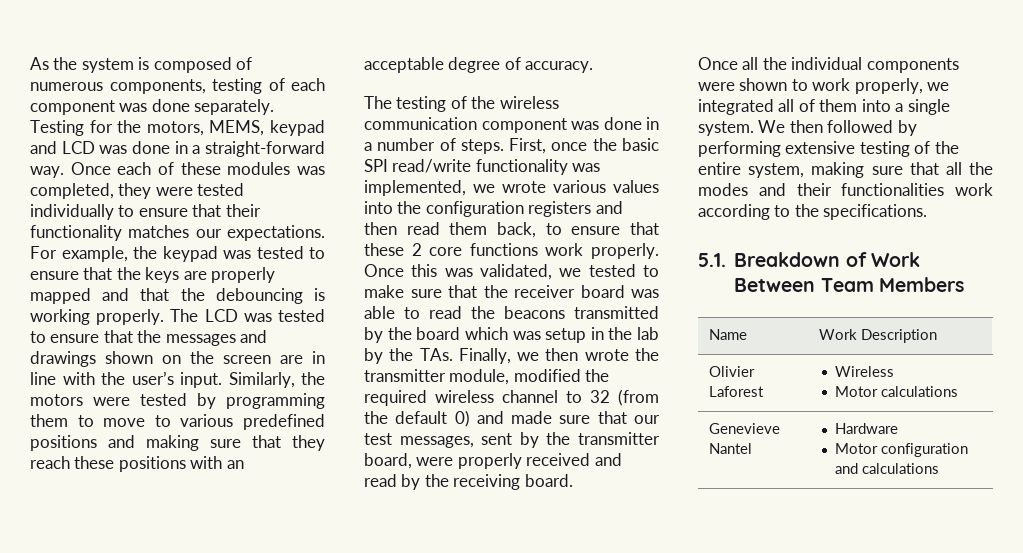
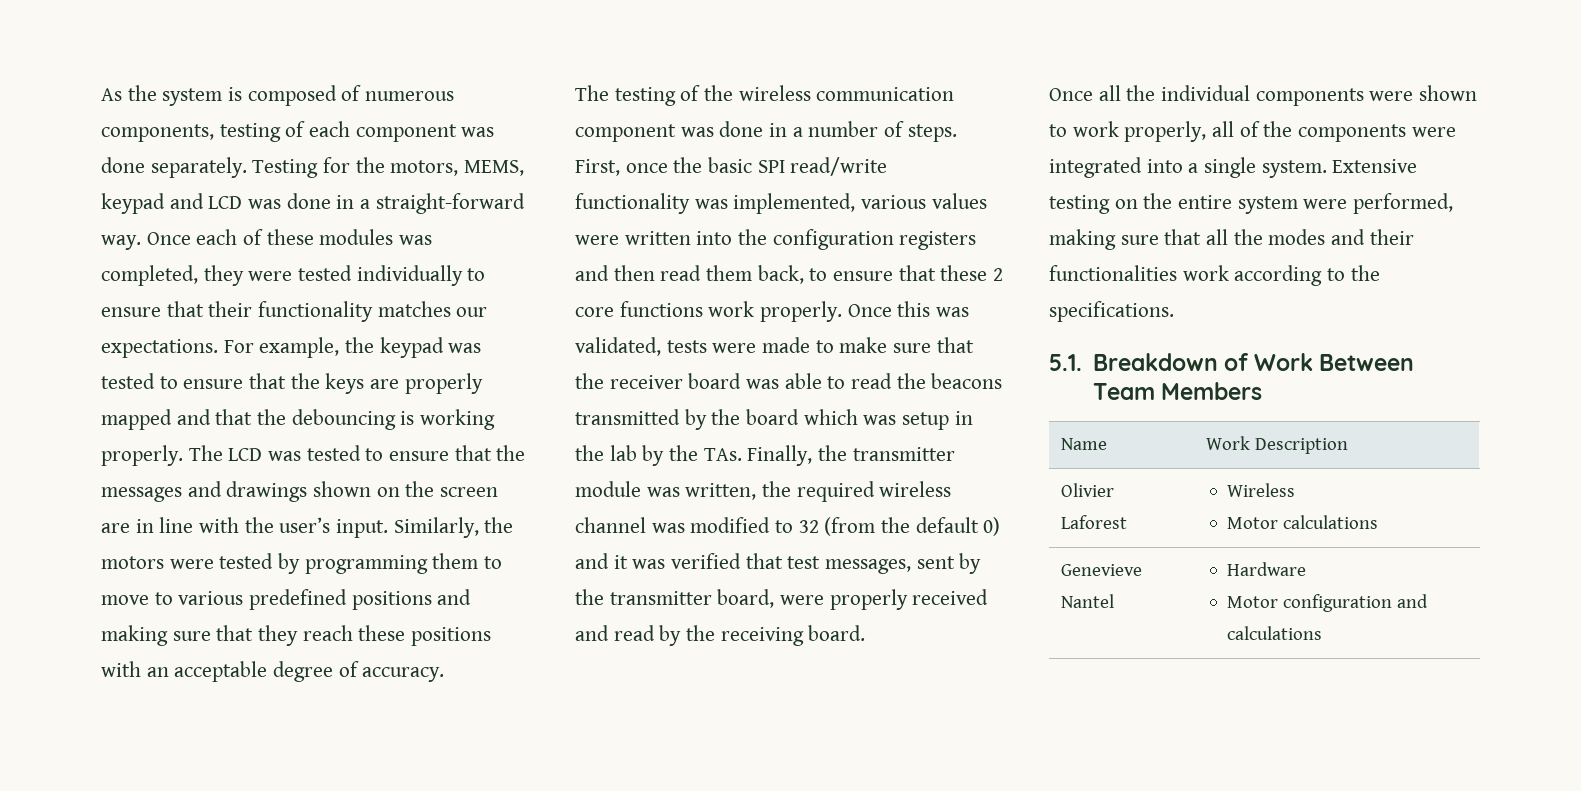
- First, once the basic SPI read/write functionality was implemented, we wrote various values into the configuration registers and then read them back, to ensure that these 2 core functions work properly.
+ First, once the basic SPI read/write functionality was implemented, various values were written into the configuration registers and then read them back, to ensure that these 2 core functions work properly.
- Once this was validated, we tested to make sure that the receiver board was able to read the beacons transmitted by the board which was setup in the lab by the TAs. Finally, we then wrote the transmitter module, modified the required wireless channel to 32 (from the default 0) and made sure that our test messages, sent by the transmitter board, were properly received and read by the receiving board.
+ Once this was validated, tests were made to make sure that the receiver board was able to read the beacons transmitted by the board which was setup in the lab by the TAs. Finally, the transmitter module was written, the required wireless channel was modified to 32 (from the default 0) and it was verified that test messages, sent by the transmitter board, were properly received and read by the receiving board.
- Once all the individual components were shown to work properly, we integrated all of them into a single system. We then followed by performing extensive testing of the entire system, making sure that all the modes and their functionalities work according to the specifications.
+ Once all the individual components were shown to work properly, all of the components were integrated into a single system. Extensive testing on the entire system were performed, making sure that all the modes and their functionalities work according to the specifications.

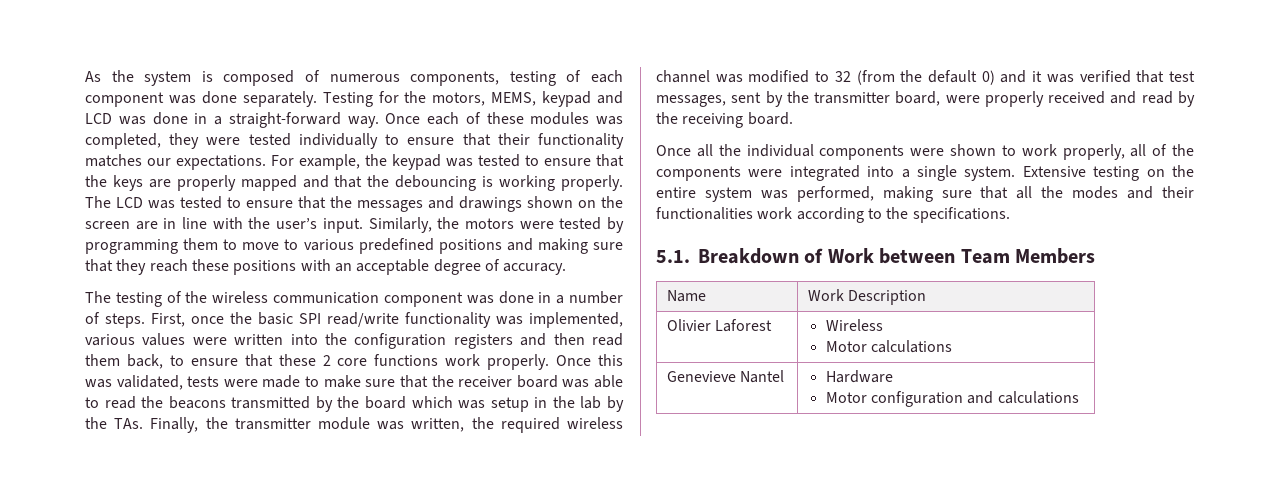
- Extensive testing on the entire system were performed, making sure that all the modes and their functionalities work according to the specifications.
+ Extensive testing on the entire system was performed, making sure that all the modes and their functionalities work according to the specifications.
- 5.1. Breakdown of Work Between Team Members
+ 5.1. Breakdown of Work between Team Members

